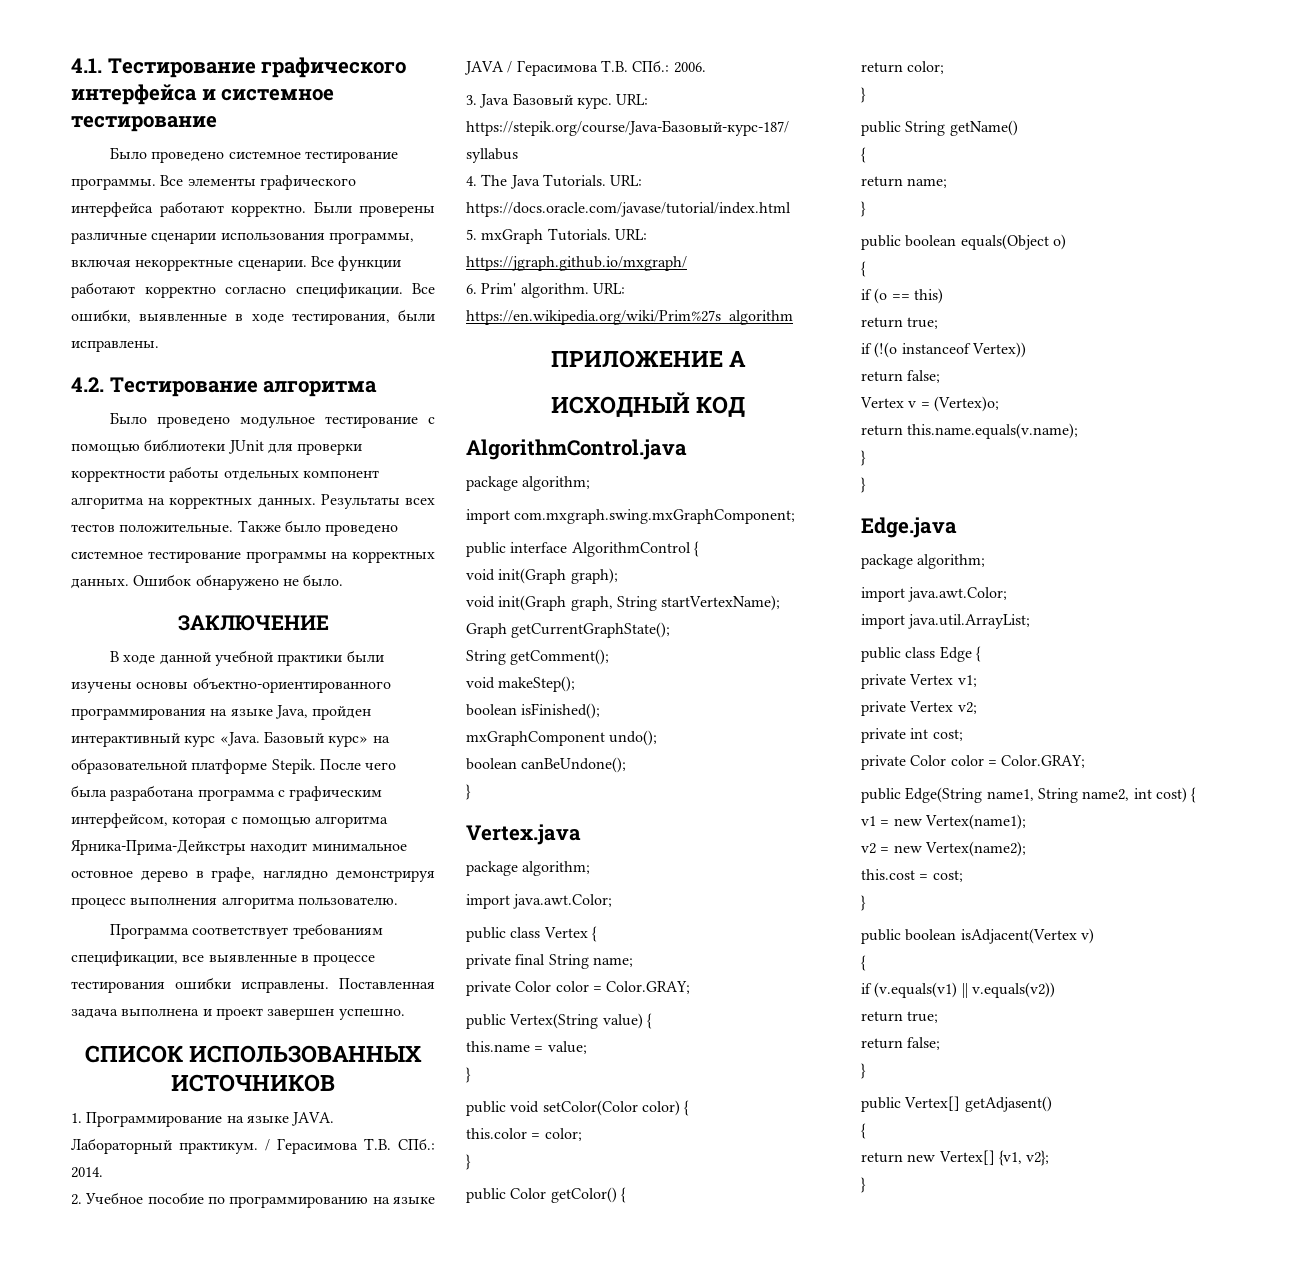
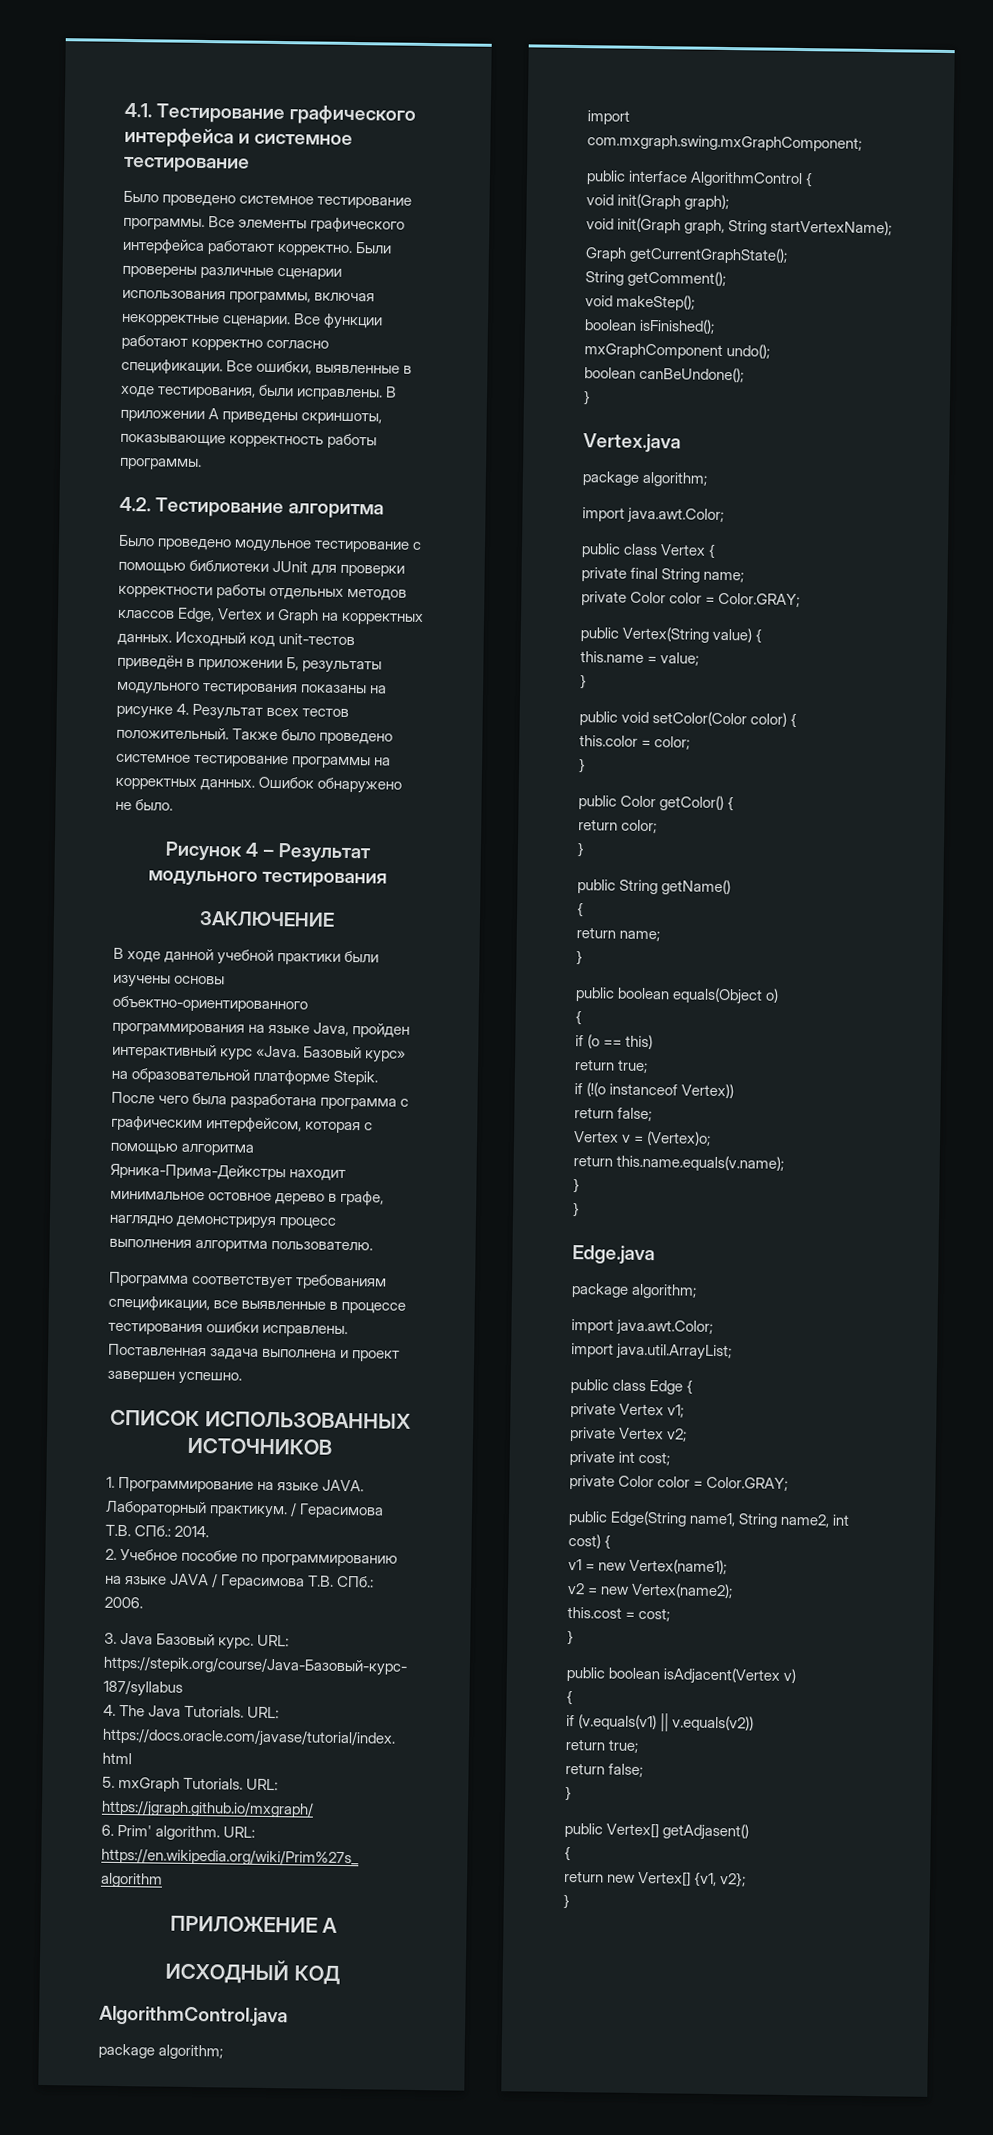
+ В приложении А приведены скриншоты, показывающие корректность работы программы.
- Было проведено модульное тестирование с помощью библиотеки JUnit для проверки корректности работы отдельных компонент алгоритма на корректных данных. Результаты всех тестов положительные.
+ Было проведено модульное тестирование с помощью библиотеки JUnit для проверки корректности работы отдельных методов классов Edge, Vertex и Graph на корректных данных. Исходный код unit-тестов приведён в приложении Б, результаты модульного тестирования показаны на рисунке 4. Результат всех тестов положительный.
+ Рисунок 4 – Результат модульного тестирования

